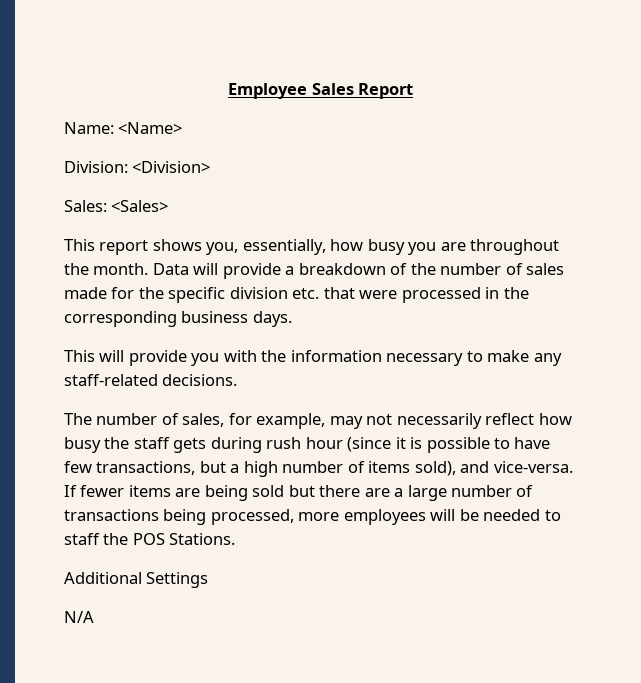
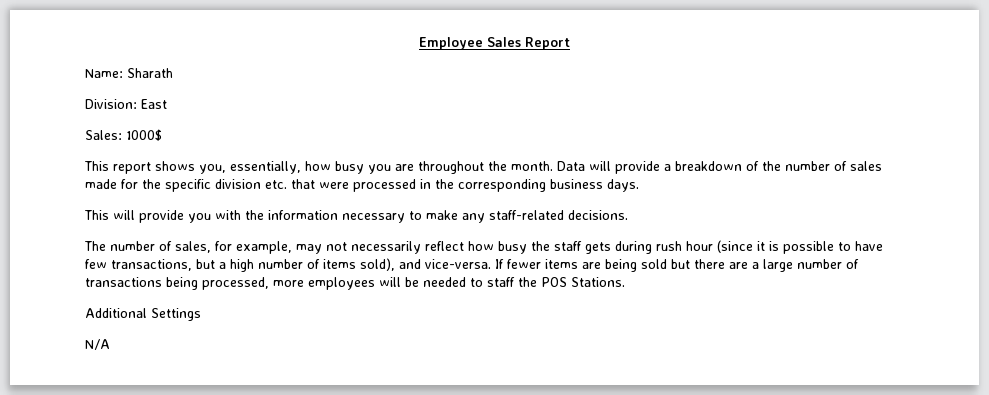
- Name: <Name>
+ Name: Sharath
- Division: <Division>
+ Division: East
- Sales: <Sales>
+ Sales: 1000$

